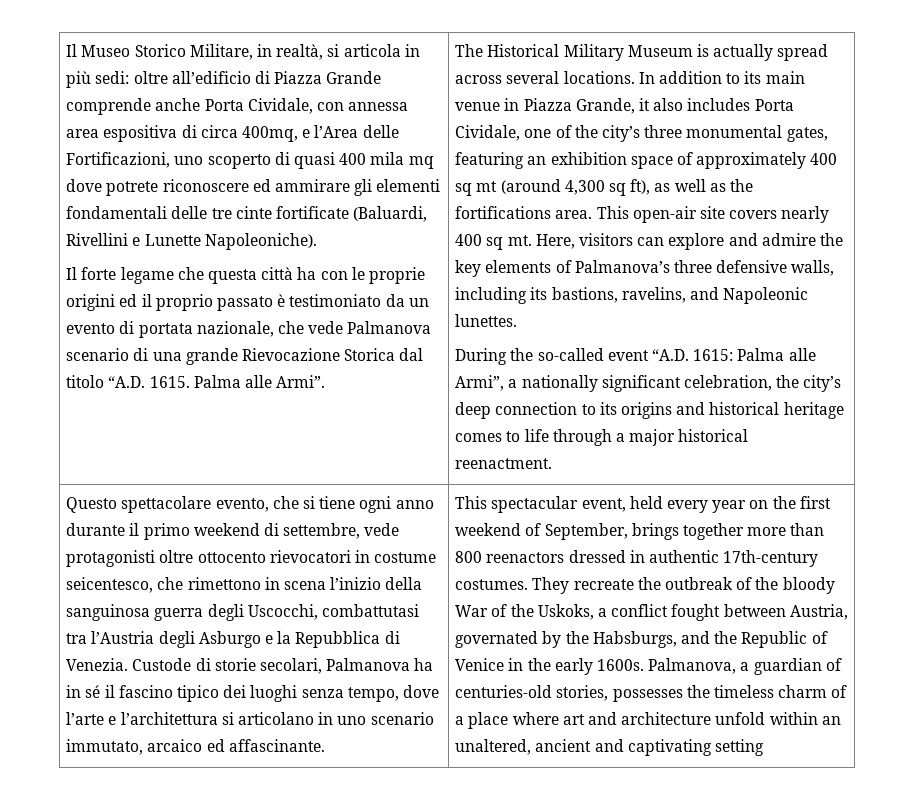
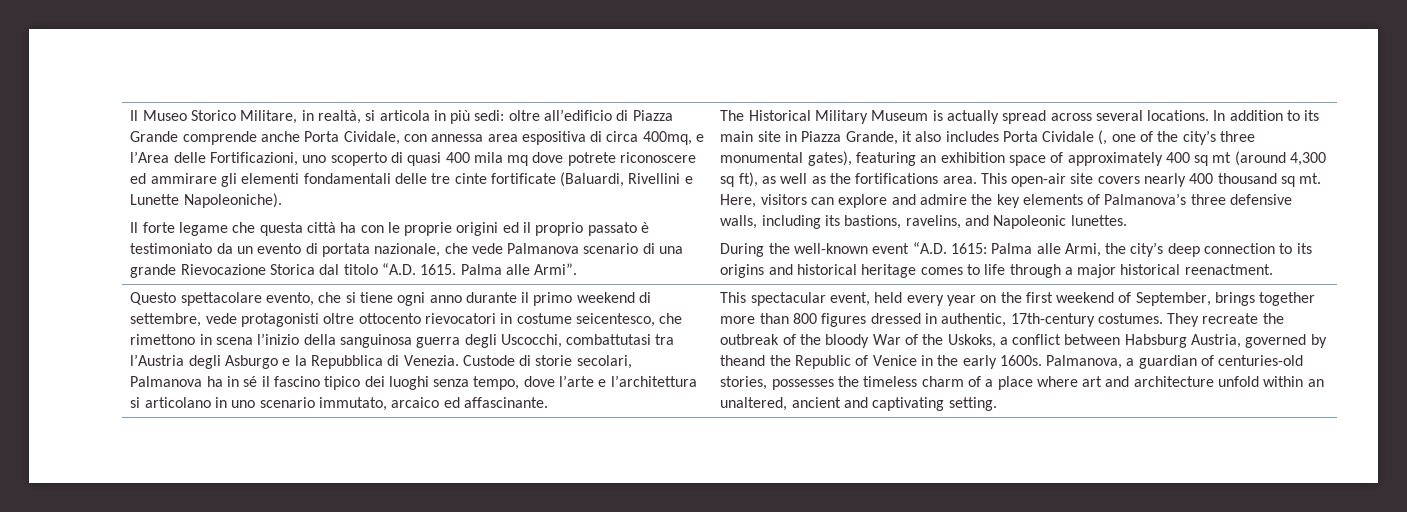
- In addition to its main venue in Piazza Grande, it also includes Porta Cividale, one of the city’s three monumental gates, featuring an exhibition space of approximately 400 sq mt (around 4,300 sq ft), as well as the fortifications area.
+ In addition to its main site in Piazza Grande, it also includes Porta Cividale (, one of the city’s three monumental gates), featuring an exhibition space of approximately 400 sq mt (around 4,300 sq ft), as well as the fortifications area.
- This open-air site covers nearly 400 sq mt.
+ This open-air site covers nearly 400 thousand sq mt.
- During the so-called event “A.D. 1615: Palma alle Armi”, a nationally significant celebration, the city’s deep connection to its origins and historical heritage comes to life through a major historical reenactment.
+ During the well-known event “A.D. 1615: Palma alle Armi, the city’s deep connection to its origins and historical heritage comes to life through a major historical reenactment.
- This spectacular event, held every year on the first weekend of September, brings together more than 800 reenactors dressed in authentic 17th-century costumes.
+ This spectacular event, held every year on the first weekend of September, brings together more than 800 figures dressed in authentic, 17th-century costumes.
- They recreate the outbreak of the bloody War of the Uskoks, a conflict fought between Austria, governated by the Habsburgs, and the Republic of Venice in the early 1600s.
+ They recreate the outbreak of the bloody War of the Uskoks, a conflict between Habsburg Austria, governed by theand the Republic of Venice in the early 1600s.
- Palmanova, a guardian of centuries-old stories, possesses the timeless charm of a place where art and architecture unfold within an unaltered, ancient and captivating setting
+ Palmanova, a guardian of centuries-old stories, possesses the timeless charm of a place where art and architecture unfold within an unaltered, ancient and captivating setting.

